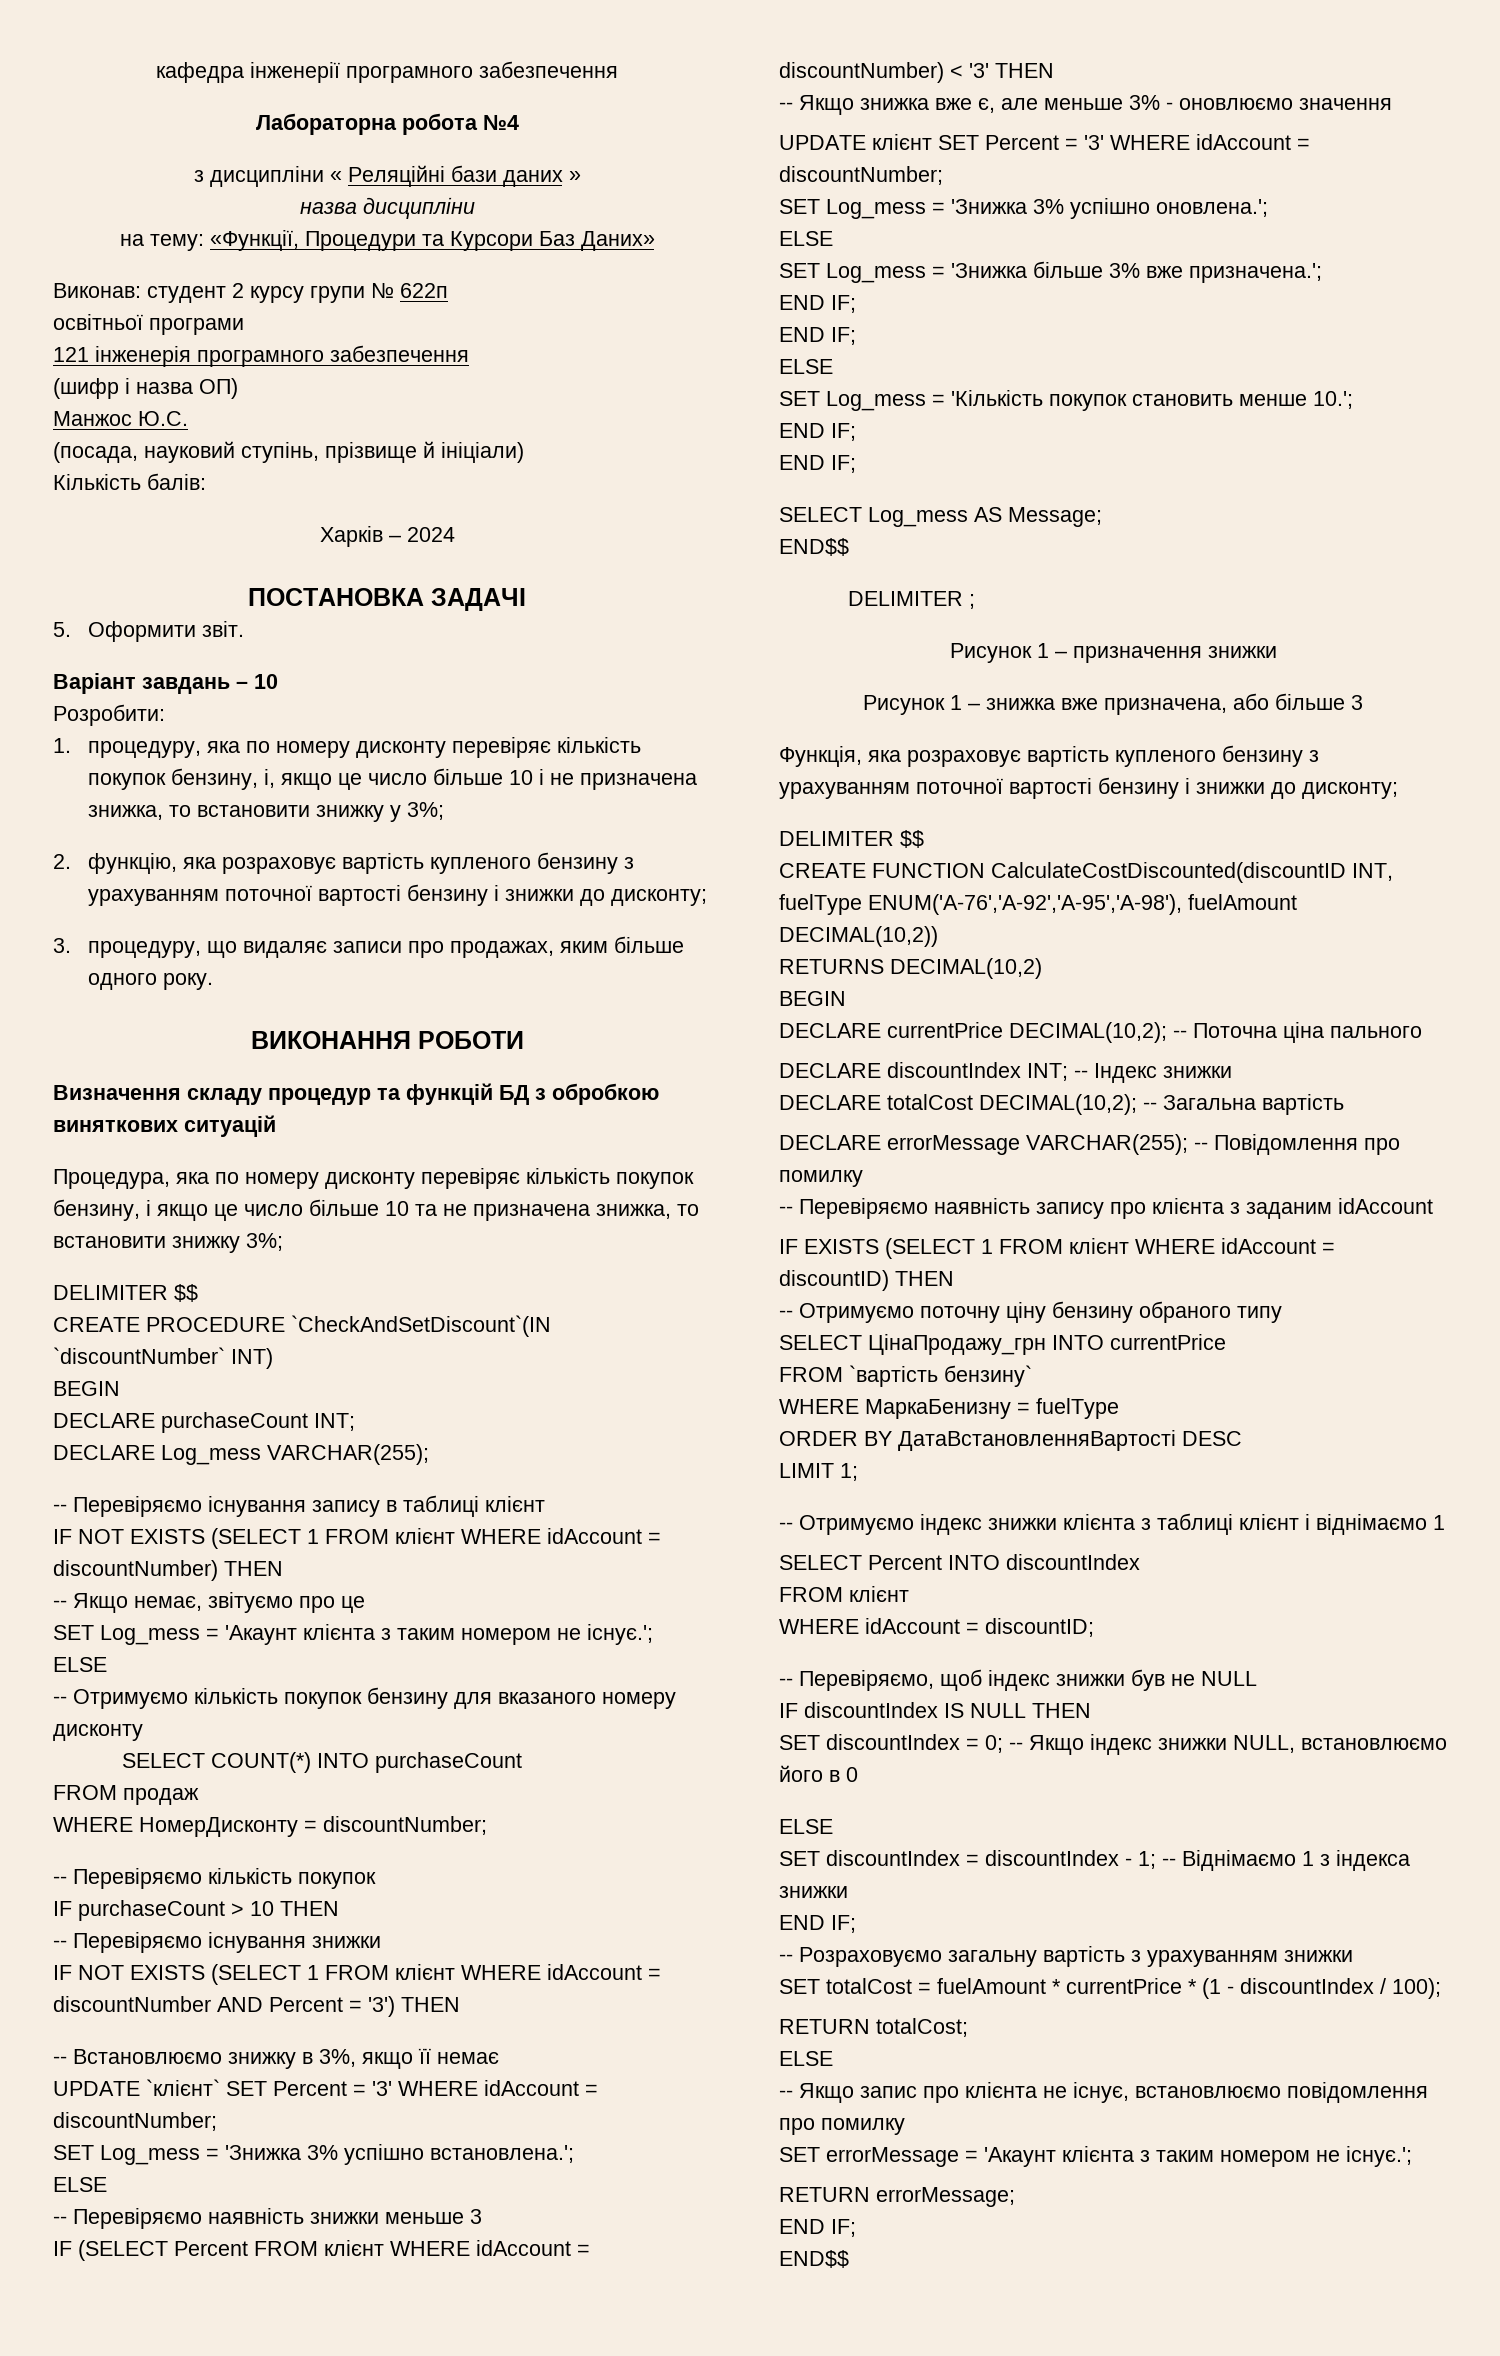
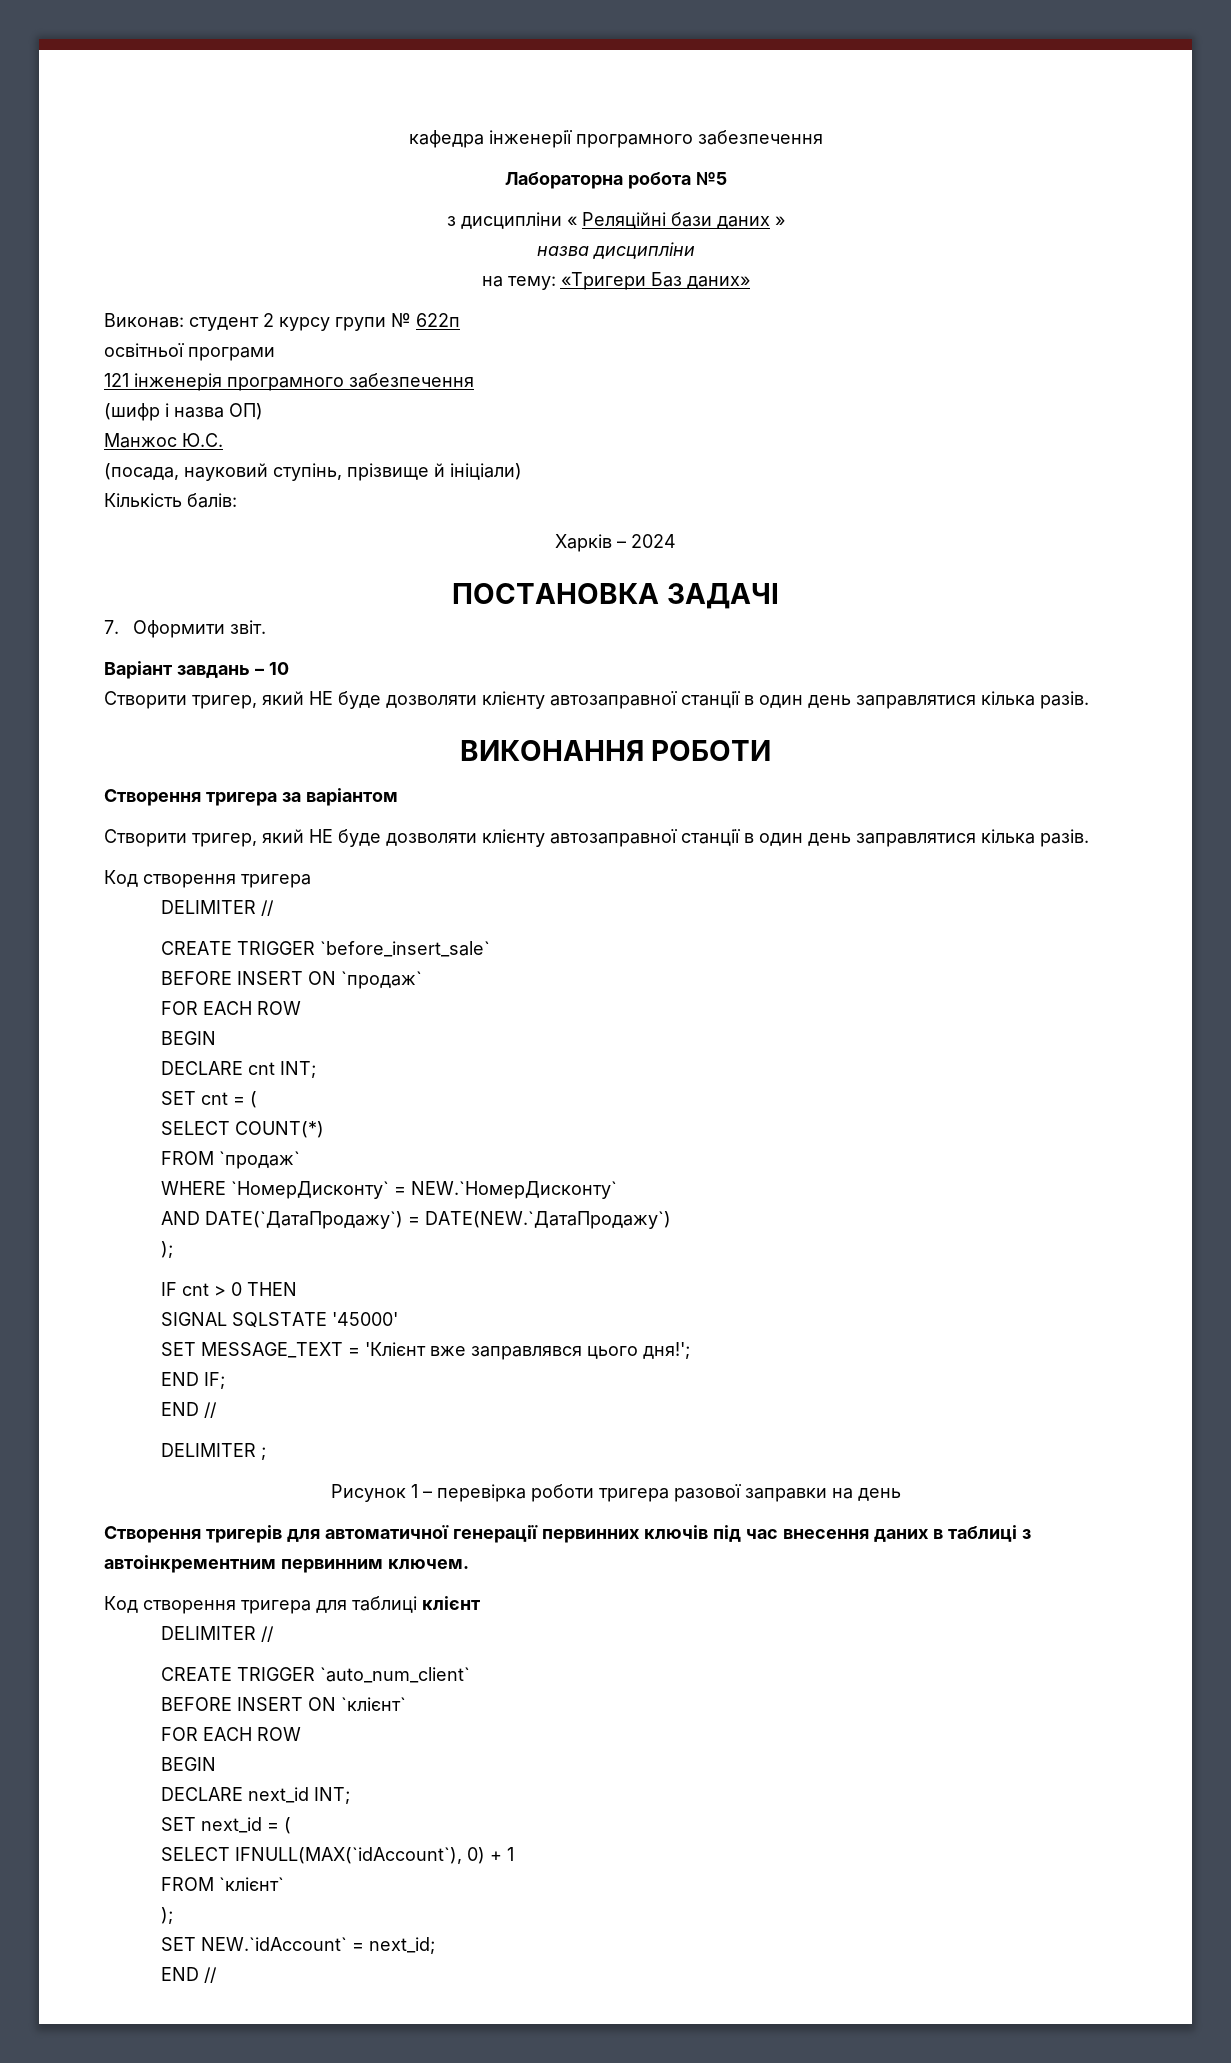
- Лабораторна робота №4
+ Лабораторна робота №5
- на тему: «Функції, Процедури та Курсори Баз Даних»
+ на тему: «Тригери Баз даних»
- 5. Оформити звіт.
+ 7. Оформити звіт.
  Варіант завдань – 10
- Розробити:
- 1. процедуру, яка по номеру дисконту перевіряє кількість покупок бензину, і, якщо це число більше 10 і не призначена знижка, то встановити знижку у 3%;
- 2. функцію, яка розраховує вартість купленого бензину з урахуванням поточної вартості бензину і знижки до дисконту;
- 3. процедуру, що видаляє записи про продажах, яким більше одного року.
+ Створити тригер, який НЕ буде дозволяти клієнту автозаправної станції в один день заправлятися кілька разів.
  ВИКОНАННЯ РОБОТИ
- Визначення складу процедур та функцій БД з обробкою виняткових ситуацій
- Процедура, яка по номеру дисконту перевіряє кількість покупок бензину, і якщо це число більше 10 та не призначена знижка, то встановити знижку 3%;
- DELIMITER $$
- CREATE PROCEDURE `CheckAndSetDiscount`(IN `discountNumber` INT)
+ Створення тригера за варіантом
+ Створити тригер, який НЕ буде дозволяти клієнту автозаправної станції в один день заправлятися кілька разів.
+ Код створення тригера
+ DELIMITER //
+ CREATE TRIGGER `before_insert_sale`
+ BEFORE INSERT ON `продаж`
+ FOR EACH ROW
  BEGIN
- DECLARE purchaseCount INT;
- DECLARE Log_mess VARCHAR(255);
- -- Перевіряємо існування запису в таблиці клієнт
- IF NOT EXISTS (SELECT 1 FROM клієнт WHERE idAccount = discountNumber) THEN
- -- Якщо немає, звітуємо про це
- SET Log_mess = 'Акаунт клієнта з таким номером не існує.';
- ELSE
- -- Отримуємо кількість покупок бензину для вказаного номеру дисконту
+ DECLARE cnt INT;
+ SET cnt = (
- SELECT COUNT(*) INTO purchaseCount
- FROM продаж
- WHERE НомерДисконту = discountNumber;
- -- Перевіряємо кількість покупок
- IF purchaseCount > 10 THEN
- -- Перевіряємо існування знижки
- IF NOT EXISTS (SELECT 1 FROM клієнт WHERE idAccount = discountNumber AND Percent = '3') THEN
- -- Встановлюємо знижку в 3%, якщо її немає
- UPDATE `клієнт` SET Percent = '3' WHERE idAccount = discountNumber;
- SET Log_mess = 'Знижка 3% успішно встановлена.';
- ELSE
- -- Перевіряємо наявність знижки меньше 3
- IF (SELECT Percent FROM клієнт WHERE idAccount = discountNumber) < '3' THEN
- -- Якщо знижка вже є, але меньше 3% - оновлюємо значення
- UPDATE клієнт SET Percent = '3' WHERE idAccount = discountNumber;
- SET Log_mess = 'Знижка 3% успішно оновлена.';
- ELSE
- SET Log_mess = 'Знижка більше 3% вже призначена.';
+ SELECT COUNT(*)
+ FROM `продаж`
+ WHERE `НомерДисконту` = NEW.`НомерДисконту`
+ AND DATE(`ДатаПродажу`) = DATE(NEW.`ДатаПродажу`)
+ );
+ IF cnt > 0 THEN
+ SIGNAL SQLSTATE '45000'
+ SET MESSAGE_TEXT = 'Клієнт вже заправлявся цього дня!';
  END IF;
- END IF;
- ELSE
- SET Log_mess = 'Кількість покупок становить менше 10.';
- END IF;
- END IF;
- SELECT Log_mess AS Message;
- END$$
+ END //
- Рисунок 1 – призначення знижки
- Рисунок 1 – знижка вже призначена, або більше 3
- Функція, яка розраховує вартість купленого бензину з урахуванням поточної вартості бензину і знижки до дисконту;
- DELIMITER $$
- CREATE FUNCTION CalculateCostDiscounted(discountID INT, fuelType ENUM('А-76','А-92','А-95','А-98'), fuelAmount DECIMAL(10,2))
- RETURNS DECIMAL(10,2)
+ Рисунок 1 – перевірка роботи тригера разової заправки на день
+ Cтворення тригерів для автоматичної генерації первинних ключів під час внесення даних в таблиці з автоінкрементним первинним ключем.
+ Код створення тригера для таблиці клієнт
+ DELIMITER //
+ CREATE TRIGGER `auto_num_client`
+ BEFORE INSERT ON `клієнт`
+ FOR EACH ROW
  BEGIN
- DECLARE currentPrice DECIMAL(10,2); -- Поточна ціна пального
- DECLARE discountIndex INT; -- Індекс знижки
- DECLARE totalCost DECIMAL(10,2); -- Загальна вартість
- DECLARE errorMessage VARCHAR(255); -- Повідомлення про помилку
- -- Перевіряємо наявність запису про клієнта з заданим idAccount
- IF EXISTS (SELECT 1 FROM клієнт WHERE idAccount = discountID) THEN
- -- Отримуємо поточну ціну бензину обраного типу
- SELECT ЦінаПродажу_грн INTO currentPrice
- FROM `вартість бензину`
- WHERE МаркаБенизну = fuelType
- ORDER BY ДатаВстановленняВартості DESC
- LIMIT 1;
- -- Отримуємо індекс знижки клієнта з таблиці клієнт і віднімаємо 1
- SELECT Percent INTO discountIndex
- FROM клієнт
- WHERE idAccount = discountID;
- -- Перевіряємо, щоб індекс знижки був не NULL
- IF discountIndex IS NULL THEN
- SET discountIndex = 0; -- Якщо індекс знижки NULL, встановлюємо його в 0
- ELSE
- SET discountIndex = discountIndex - 1; -- Віднімаємо 1 з індекса знижки
- END IF;
- -- Розраховуємо загальну вартість з урахуванням знижки
- SET totalCost = fuelAmount * currentPrice * (1 - discountIndex / 100);
- RETURN totalCost;
- ELSE
- -- Якщо запис про клієнта не існує, встановлюємо повідомлення про помилку
- SET errorMessage = 'Акаунт клієнта з таким номером не існує.';
- RETURN errorMessage;
- END IF;
- END$$
+ DECLARE next_id INT;
+ SET next_id = (
+ SELECT IFNULL(MAX(`idAccount`), 0) + 1
+ FROM `клієнт`
+ );
+ SET NEW.`idAccount` = next_id;
+ END //

